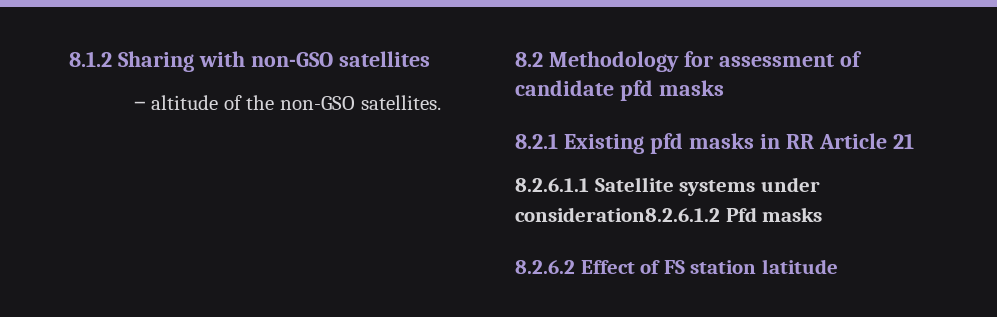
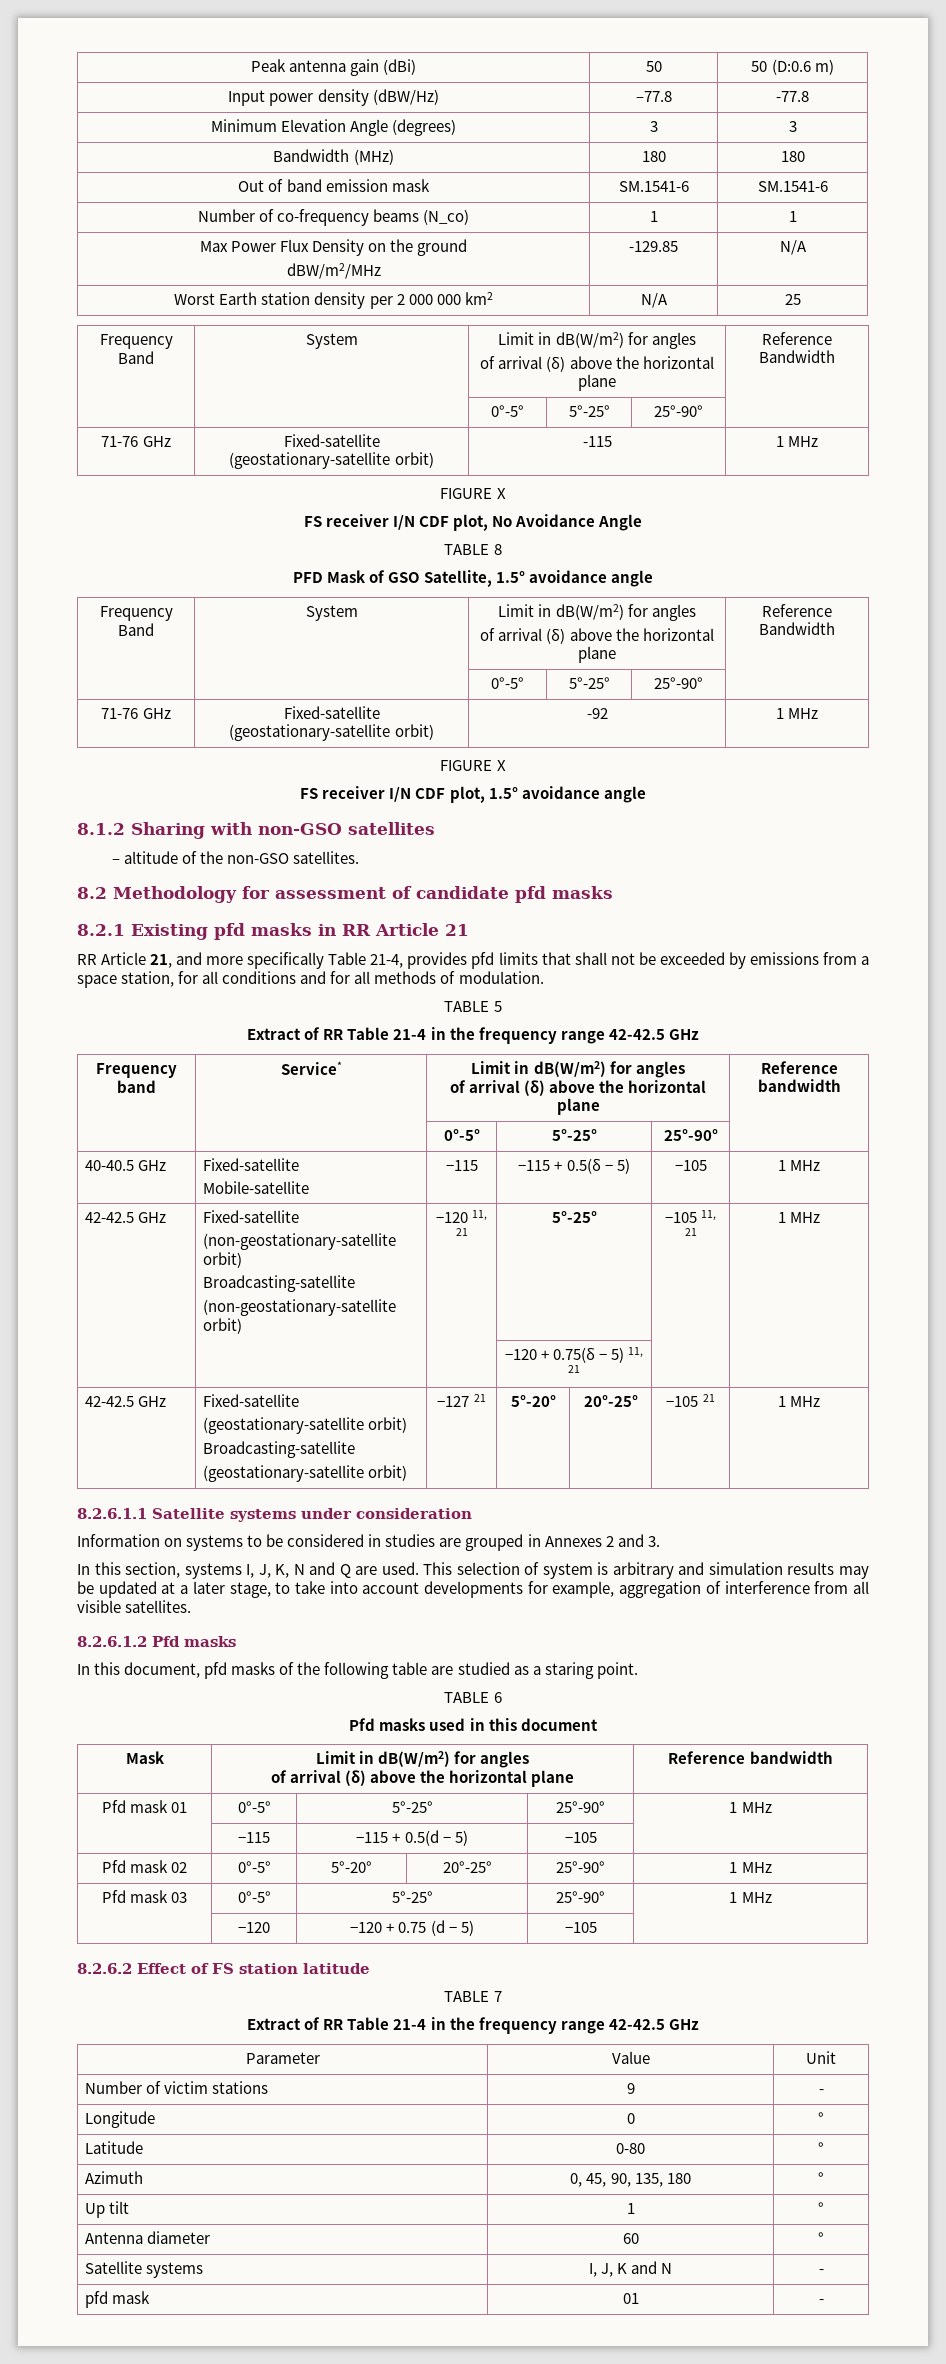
+ Peak antenna gain (dBi) | 50 | 50 (D:0.6 m)
+ Input power density (dBW/Hz) | ‒77.8 | -77.8
+ Minimum Elevation Angle (degrees) | 3 | 3
+ Bandwidth (MHz) | 180 | 180
+ Out of band emission mask | SM.1541-6 | SM.1541-6
+ Number of co-frequency beams (N_co) | 1 | 1
+ Max Power Flux Density on the ground
+ dBW/m2/MHz | -129.85 | N/A
+ Worst Earth station density per 2 000 000 km2 | N/A | 25
+ Frequency Band | System | Limit in dB(W/m2) for angles
+ of arrival (δ) above the horizontal plane | Reference Bandwidth
+ | | 0°-5° | 5°-25° | 25°-90° |
+ 71-76 GHz | Fixed-satellite (geostationary-satellite orbit) | -115 | 1 MHz
+ FIGURE X
+ FS receiver I/N CDF plot, No Avoidance Angle
+ TABLE 8
+ PFD Mask of GSO Satellite, 1.5° avoidance angle
+ Frequency Band | System | Limit in dB(W/m2) for angles
+ of arrival (δ) above the horizontal plane | Reference Bandwidth
+ | | 0°-5° | 5°-25° | 25°-90° |
+ 71-76 GHz | Fixed-satellite (geostationary-satellite orbit) | -92 | 1 MHz
+ FIGURE X
+ FS receiver I/N CDF plot, 1.5° avoidance angle
- 8.2.6.1.1 Satellite systems under consideration8.2.6.1.2 Pfd masks
+ RR Article 21, and more specifically Table 21-4, provides pfd limits that shall not be exceeded by emissions from a space station, for all conditions and for all methods of modulation.
+ TABLE 5
+ Extract of RR Table 21-4 in the frequency range 42-42.5 GHz
+ Frequency band | Service* | Limit in dB(W/m2) for angles
+ of arrival (δ) above the horizontal plane | Reference bandwidth
+ | | 0°-5° | 5°-25° | 25°-90° |
+ 40-40.5 GHz | Fixed-satellite
+ Mobile-satellite | −115 | −115 + 0.5(δ − 5) | −105 | 1 MHz
+ 42-42.5 GHz | Fixed-satellite
+ (non-geostationary-satellite orbit)
+ Broadcasting-satellite
+ (non-geostationary-satellite orbit) | −120 11, 21 | 5°-25° | −105 11, 21 | 1 MHz
+ | | | −120 + 0.75(δ − 5) 11, 21 | |
+ 42-42.5 GHz | Fixed-satellite
+ (geostationary-satellite orbit)
+ Broadcasting-satellite
+ (geostationary-satellite orbit) | −127 21 | 5°-20° | 20°-25° | −105 21 | 1 MHz
+ 8.2.6.1.1 Satellite systems under consideration
+ Information on systems to be considered in studies are grouped in Annexes 2 and 3.
+ In this section, systems I, J, K, N and Q are used. This selection of system is arbitrary and simulation results may be updated at a later stage, to take into account developments for example, aggregation of interference from all visible satellites.
+ 8.2.6.1.2 Pfd masks
+ In this document, pfd masks of the following table are studied as a staring point.
+ TABLE 6
+ Pfd masks used in this document
+ Mask | Limit in dB(W/m2) for angles
+ of arrival (δ) above the horizontal plane | Reference bandwidth
+ Pfd mask 01 | 0°-5° | 5°-25° | 25°-90° | 1 MHz
+ | −115 | −115 + 0.5(d − 5) | −105 |
+ Pfd mask 02 | 0°-5° | 5°-20° | 20°-25° | 25°-90° | 1 MHz
+ Pfd mask 03 | 0°-5° | 5°-25° | 25°-90° | 1 MHz
+ | −120 | −120 + 0.75 (d − 5) | −105 |
+ TABLE 7
+ Extract of RR Table 21-4 in the frequency range 42-42.5 GHz
+ Parameter | Value | Unit
+ Number of victim stations | 9 | -
+ Longitude | 0 | °
+ Latitude | 0-80 | °
+ Azimuth | 0, 45, 90, 135, 180 | °
+ Up tilt | 1 | °
+ Antenna diameter | 60 | °
+ Satellite systems | I, J, K and N | -
+ pfd mask | 01 | -

